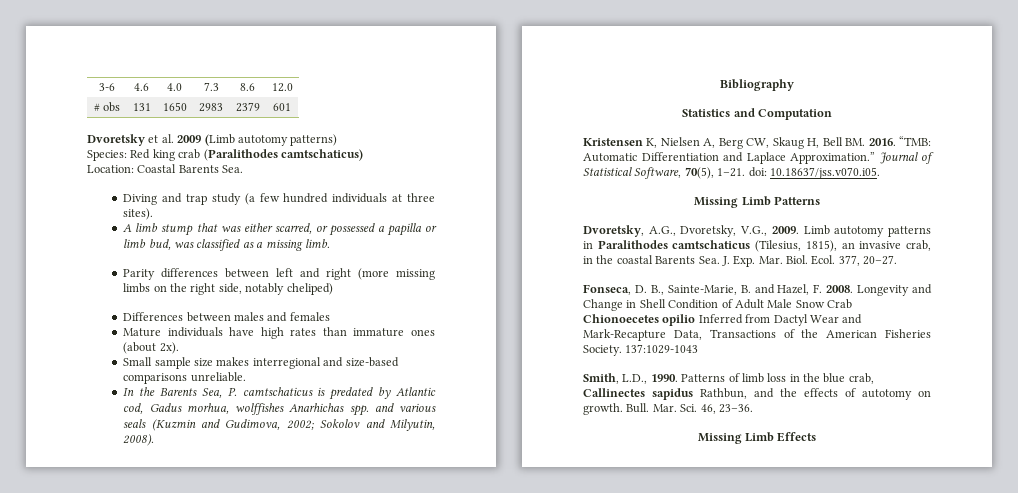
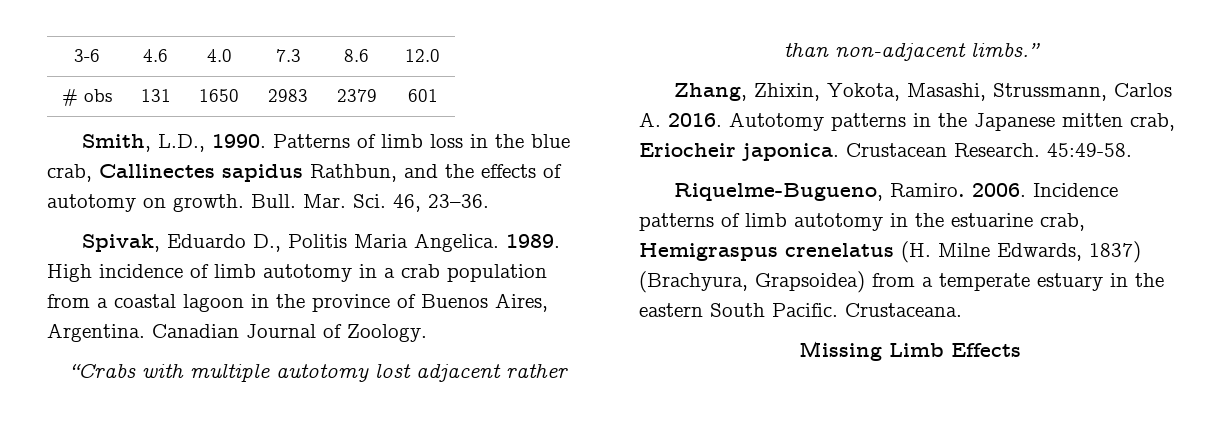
- Dvoretsky et al. 2009 (Limb autotomy patterns)
- Species: Red king crab (Paralithodes camtschaticus)
- Location: Coastal Barents Sea.
- Diving and trap study (a few hundred individuals at three sites).
- A limb stump that was either scarred, or possessed a papilla or limb bud, was classified as a missing limb.
- Parity differences between left and right (more missing limbs on the right side, notably cheliped)
- Differences between males and females
- Mature individuals have high rates than immature ones (about 2x).
- Small sample size makes interregional and size-based comparisons unreliable.
- In the Barents Sea, P. camtschaticus is predated by Atlantic cod, Gadus morhua, wolffishes Anarhichas spp. and various seals (Kuzmin and Gudimova, 2002; Sokolov and Milyutin, 2008).
- Bibliography
- Statistics and Computation
- Kristensen K, Nielsen A, Berg CW, Skaug H, Bell BM. 2016. “TMB: Automatic Differentiation and Laplace Approximation.” Journal of Statistical Software, 70(5), 1–21. doi: 10.18637/jss.v070.i05.
- Missing Limb Patterns
- Dvoretsky, A.G., Dvoretsky, V.G., 2009. Limb autotomy patterns in Paralithodes camtschaticus (Tilesius, 1815), an invasive crab, in the coastal Barents Sea. J. Exp. Mar. Biol. Ecol. 377, 20–27.
- Fonseca, D. B., Sainte-Marie, B. and Hazel, F. 2008. Longevity and Change in Shell Condition of Adult Male Snow Crab Chionoecetes opilio Inferred from Dactyl Wear and Mark-Recapture Data, Transactions of the American Fisheries Society. 137:1029-1043
+ Spivak, Eduardo D., Politis Maria Angelica. 1989. High incidence of limb autotomy in a crab population from a coastal lagoon in the province of Buenos Aires, Argentina. Canadian Journal of Zoology.
+ “Crabs with multiple autotomy lost adjacent rather than non-adjacent limbs.”
+ Zhang, Zhixin, Yokota, Masashi, Strussmann, Carlos A. 2016. Autotomy patterns in the Japanese mitten crab, Eriocheir japonica. Crustacean Research. 45:49-58.
+ Riquelme-Bugueno, Ramiro. 2006. Incidence patterns of limb autotomy in the estuarine crab, Hemigraspus crenelatus (H. Milne Edwards, 1837) (Brachyura, Grapsoidea) from a temperate estuary in the eastern South Pacific. Crustaceana.

